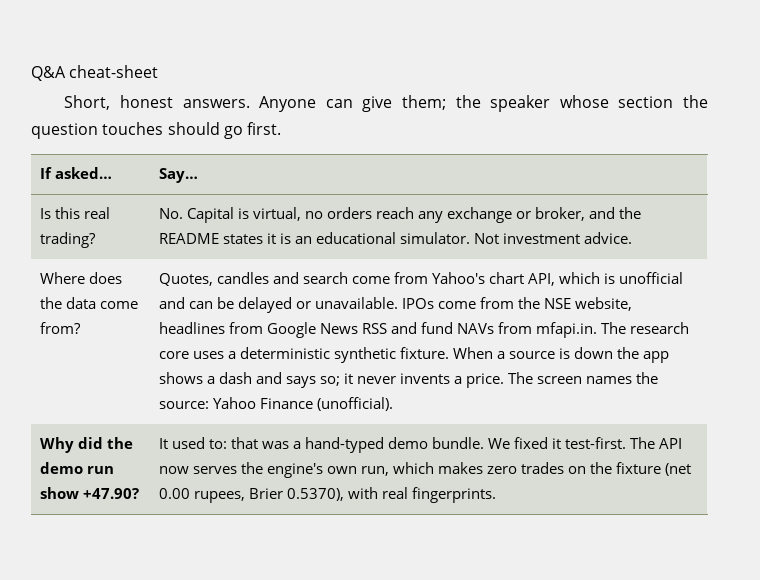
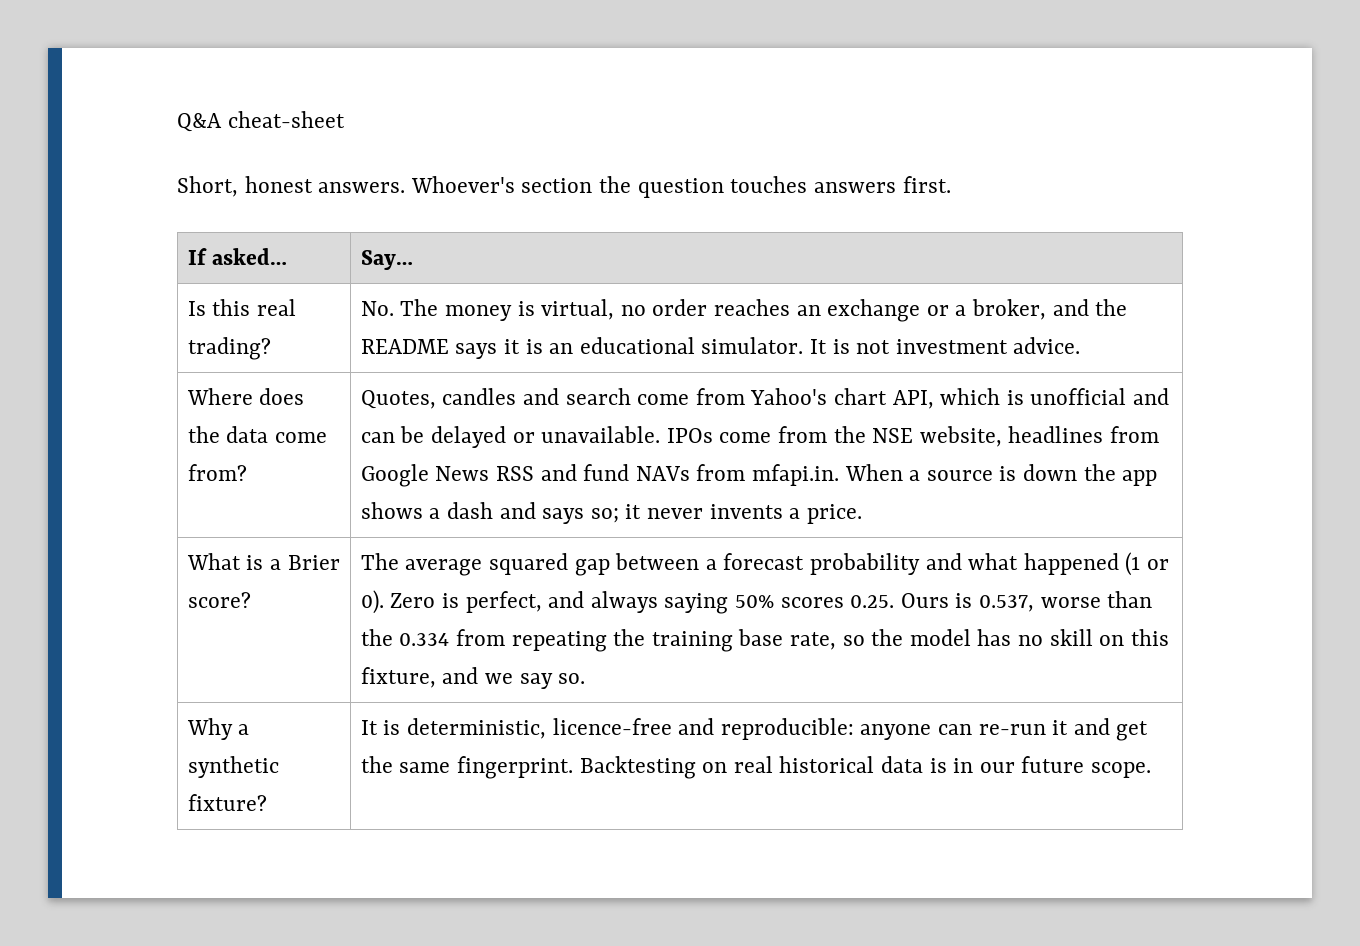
- Anyone can give them; the speaker whose section the question touches should go first.
+ Whoever's section the question touches answers first.
- Is this real trading? | No. Capital is virtual, no orders reach any exchange or broker, and the README states it is an educational simulator. Not investment advice.
+ Is this real trading? | No. The money is virtual, no order reaches an exchange or a broker, and the README says it is an educational simulator. It is not investment advice.
- IPOs come from the NSE website, headlines from Google News RSS and fund NAVs from mfapi.in. The research core uses a deterministic synthetic fixture. When a source is down the app shows a dash and says so; it never invents a price. The screen names the source: Yahoo Finance (unofficial).
- Why did the demo run show +47.90? | It used to: that was a hand-typed demo bundle. We fixed it test-first. The API now serves the engine's own run, which makes zero trades on the fixture (net 0.00 rupees, Brier 0.5370), with real fingerprints.
+ IPOs come from the NSE website, headlines from Google News RSS and fund NAVs from mfapi.in. When a source is down the app shows a dash and says so; it never invents a price.
+ What is a Brier score? | The average squared gap between a forecast probability and what happened (1 or 0). Zero is perfect, and always saying 50% scores 0.25. Ours is 0.537, worse than the 0.334 from repeating the training base rate, so the model has no skill on this fixture, and we say so.
+ Why a synthetic fixture? | It is deterministic, licence-free and reproducible: anyone can re-run it and get the same fingerprint. Backtesting on real historical data is in our future scope.

